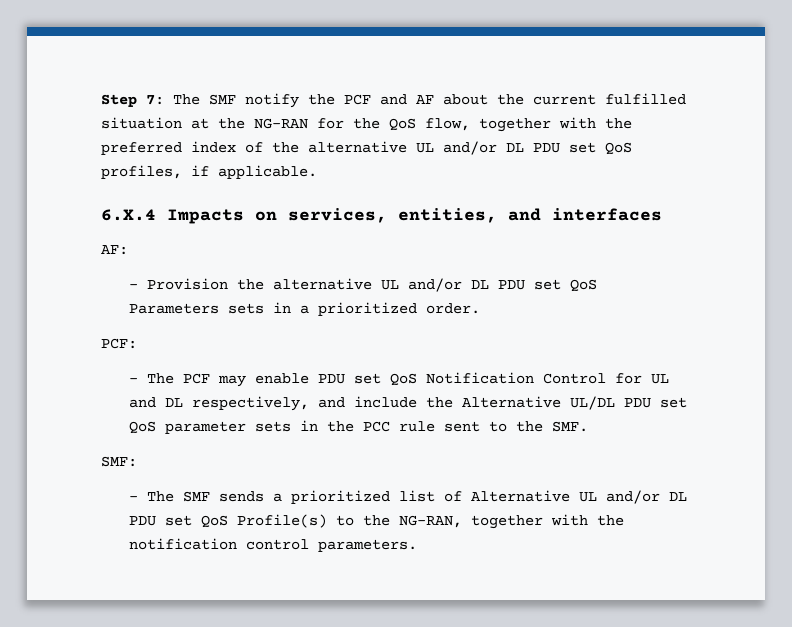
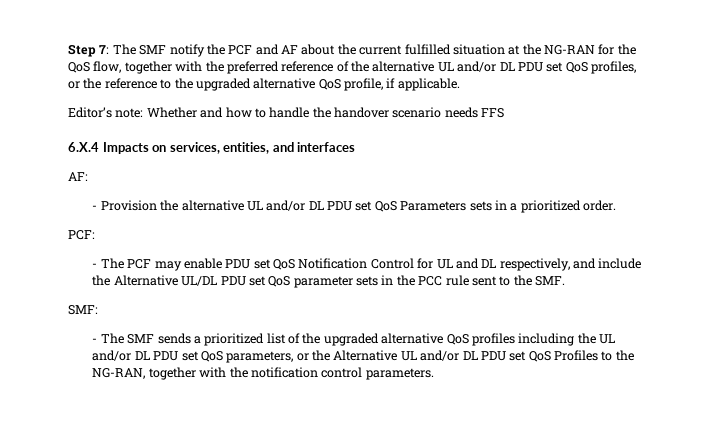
- Step 7: The SMF notify the PCF and AF about the current fulfilled situation at the NG-RAN for the QoS flow, together with the preferred index of the alternative UL and/or DL PDU set QoS profiles, if applicable.
+ Step 7: The SMF notify the PCF and AF about the current fulfilled situation at the NG-RAN for the QoS flow, together with the preferred reference of the alternative UL and/or DL PDU set QoS profiles, or the reference to the upgraded alternative QoS profile, if applicable.
+ Editor’s note: Whether and how to handle the handover scenario needs FFS
- - The SMF sends a prioritized list of Alternative UL and/or DL PDU set QoS Profile(s) to the NG-RAN, together with the notification control parameters.
+ - The SMF sends a prioritized list of the upgraded alternative QoS profiles including the UL and/or DL PDU set QoS parameters, or the Alternative UL and/or DL PDU set QoS Profiles to the NG-RAN, together with the notification control parameters.

